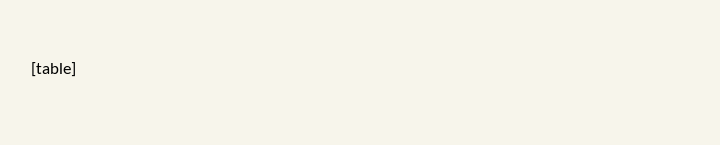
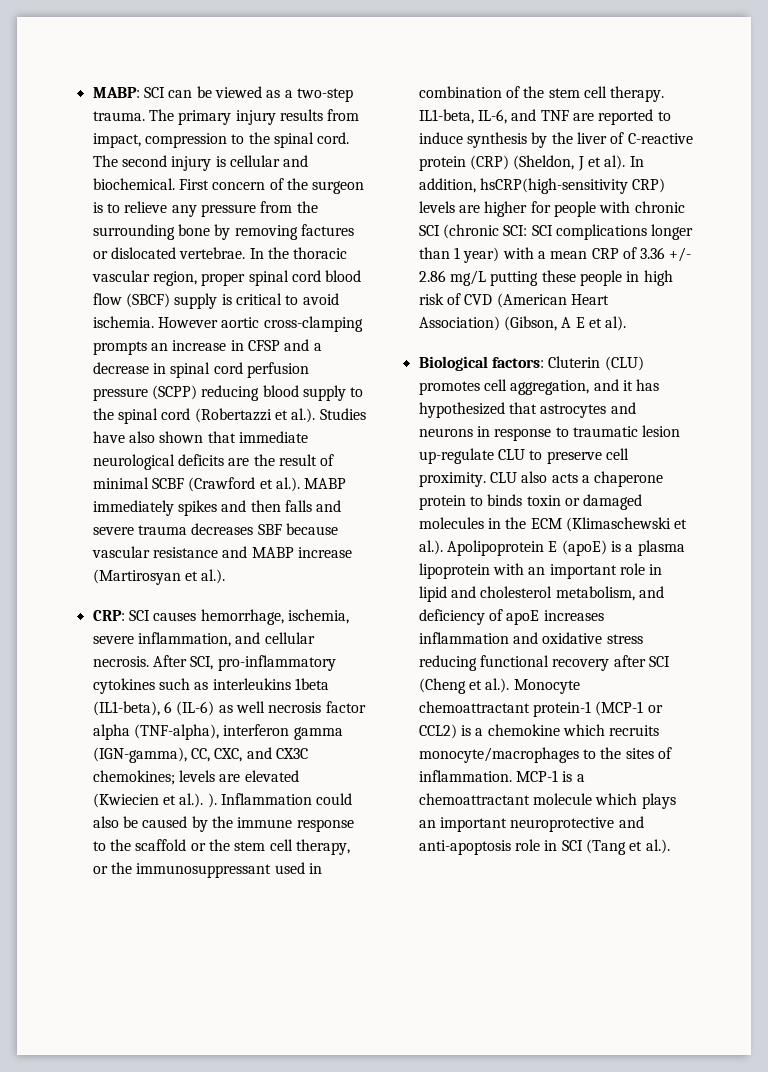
- [table]
+ MABP: SCI can be viewed as a two-step trauma. The primary injury results from impact, compression to the spinal cord. The second injury is cellular and biochemical. First concern of the surgeon is to relieve any pressure from the surrounding bone by removing factures or dislocated vertebrae. In the thoracic vascular region, proper spinal cord blood flow (SBCF) supply is critical to avoid ischemia. However aortic cross-clamping prompts an increase in CFSP and a decrease in spinal cord perfusion pressure (SCPP) reducing blood supply to the spinal cord (Robertazzi et al.). Studies have also shown that immediate neurological deficits are the result of minimal SCBF (Crawford et al.). MABP immediately spikes and then falls and severe trauma decreases SBF because vascular resistance and MABP increase (Martirosyan et al.).
+ CRP: SCI causes hemorrhage, ischemia, severe inflammation, and cellular necrosis. After SCI, pro-inflammatory cytokines such as interleukins 1beta (IL1-beta), 6 (IL-6) as well necrosis factor alpha (TNF-alpha), interferon gamma (IGN-gamma), CC, CXC, and CX3C chemokines; levels are elevated (Kwiecien et al.). ). Inflammation could also be caused by the immune response to the scaffold or the stem cell therapy, or the immunosuppressant used in combination of the stem cell therapy. IL1-beta, IL-6, and TNF are reported to induce synthesis by the liver of C-reactive protein (CRP) (Sheldon, J et al). In addition, hsCRP(high-sensitivity CRP) levels are higher for people with chronic SCI (chronic SCI: SCI complications longer than 1 year) with a mean CRP of 3.36 +/- 2.86 mg/L putting these people in high risk of CVD (American Heart Association) (Gibson, A E et al).
+ Biological factors: Cluterin (CLU) promotes cell aggregation, and it has hypothesized that astrocytes and neurons in response to traumatic lesion up-regulate CLU to preserve cell proximity. CLU also acts a chaperone protein to binds toxin or damaged molecules in the ECM (Klimaschewski et al.). Apolipoprotein E (apoE) is a plasma lipoprotein with an important role in lipid and cholesterol metabolism, and deficiency of apoE increases inflammation and oxidative stress reducing functional recovery after SCI (Cheng et al.). Monocyte chemoattractant protein-1 (MCP-1 or CCL2) is a chemokine which recruits monocyte/macrophages to the sites of inflammation. MCP-1 is a chemoattractant molecule which plays an important neuroprotective and anti-apoptosis role in SCI (Tang et al.).

